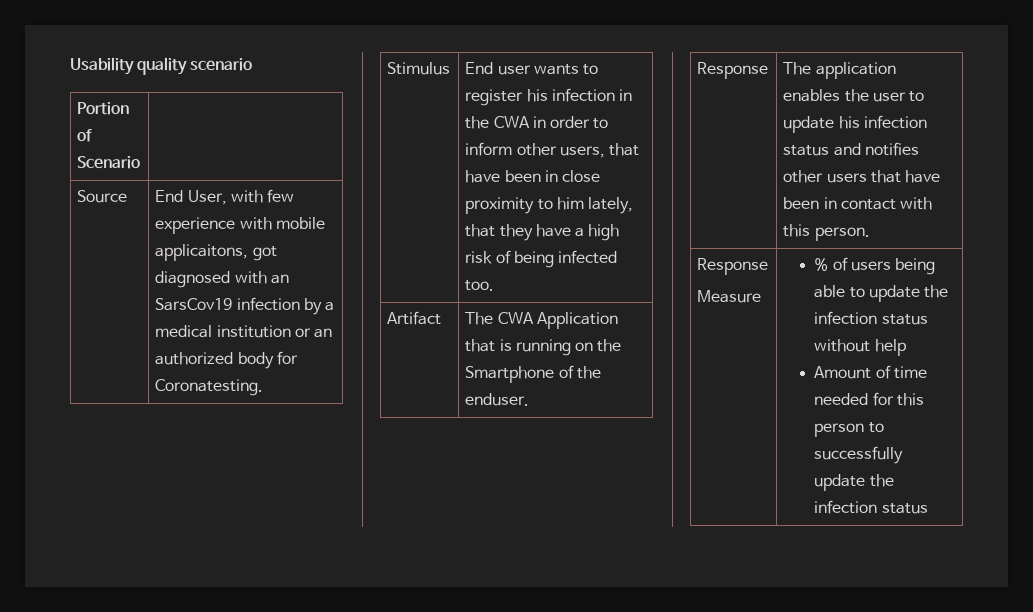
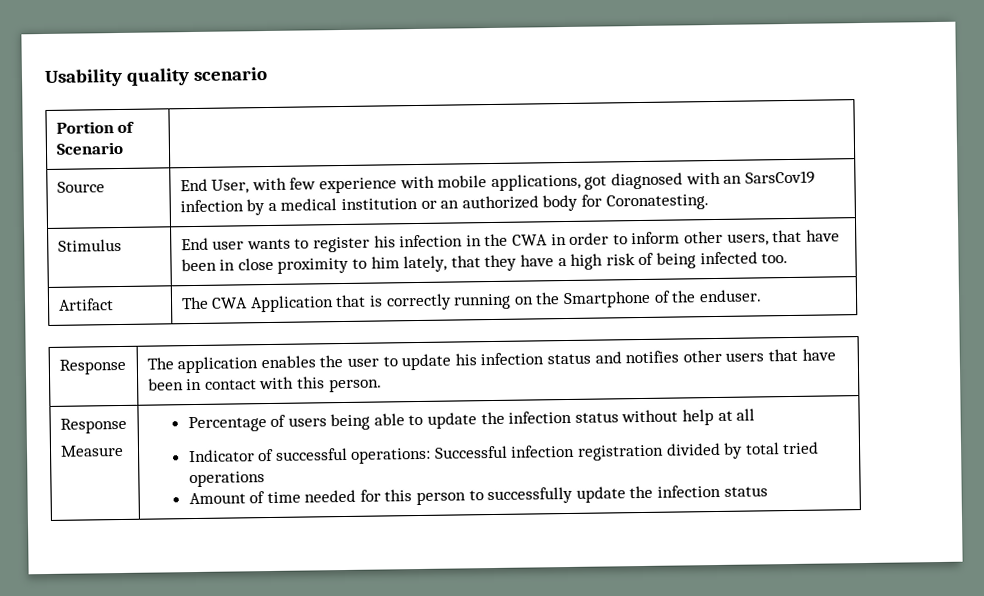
- Source | End User, with few experience with mobile applicaitons, got diagnosed with an SarsCov19 infection by a medical institution or an authorized body for Coronatesting.
+ Source | End User, with few experience with mobile applications, got diagnosed with an SarsCov19 infection by a medical institution or an authorized body for Coronatesting.
- Artifact | The CWA Application that is running on the Smartphone of the enduser.
+ Artifact | The CWA Application that is correctly running on the Smartphone of the enduser.
- % of users being able to update the infection status without help
+ Percentage of users being able to update the infection status without help at all
+ Indicator of successful operations: Successful infection registration divided by total tried operations

